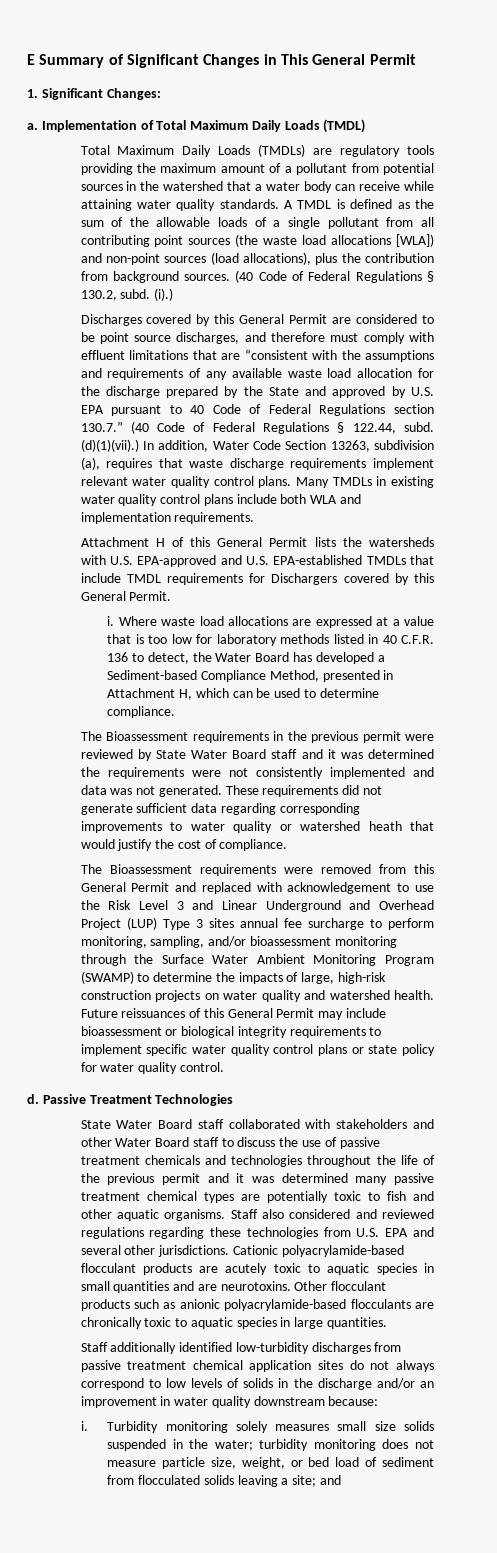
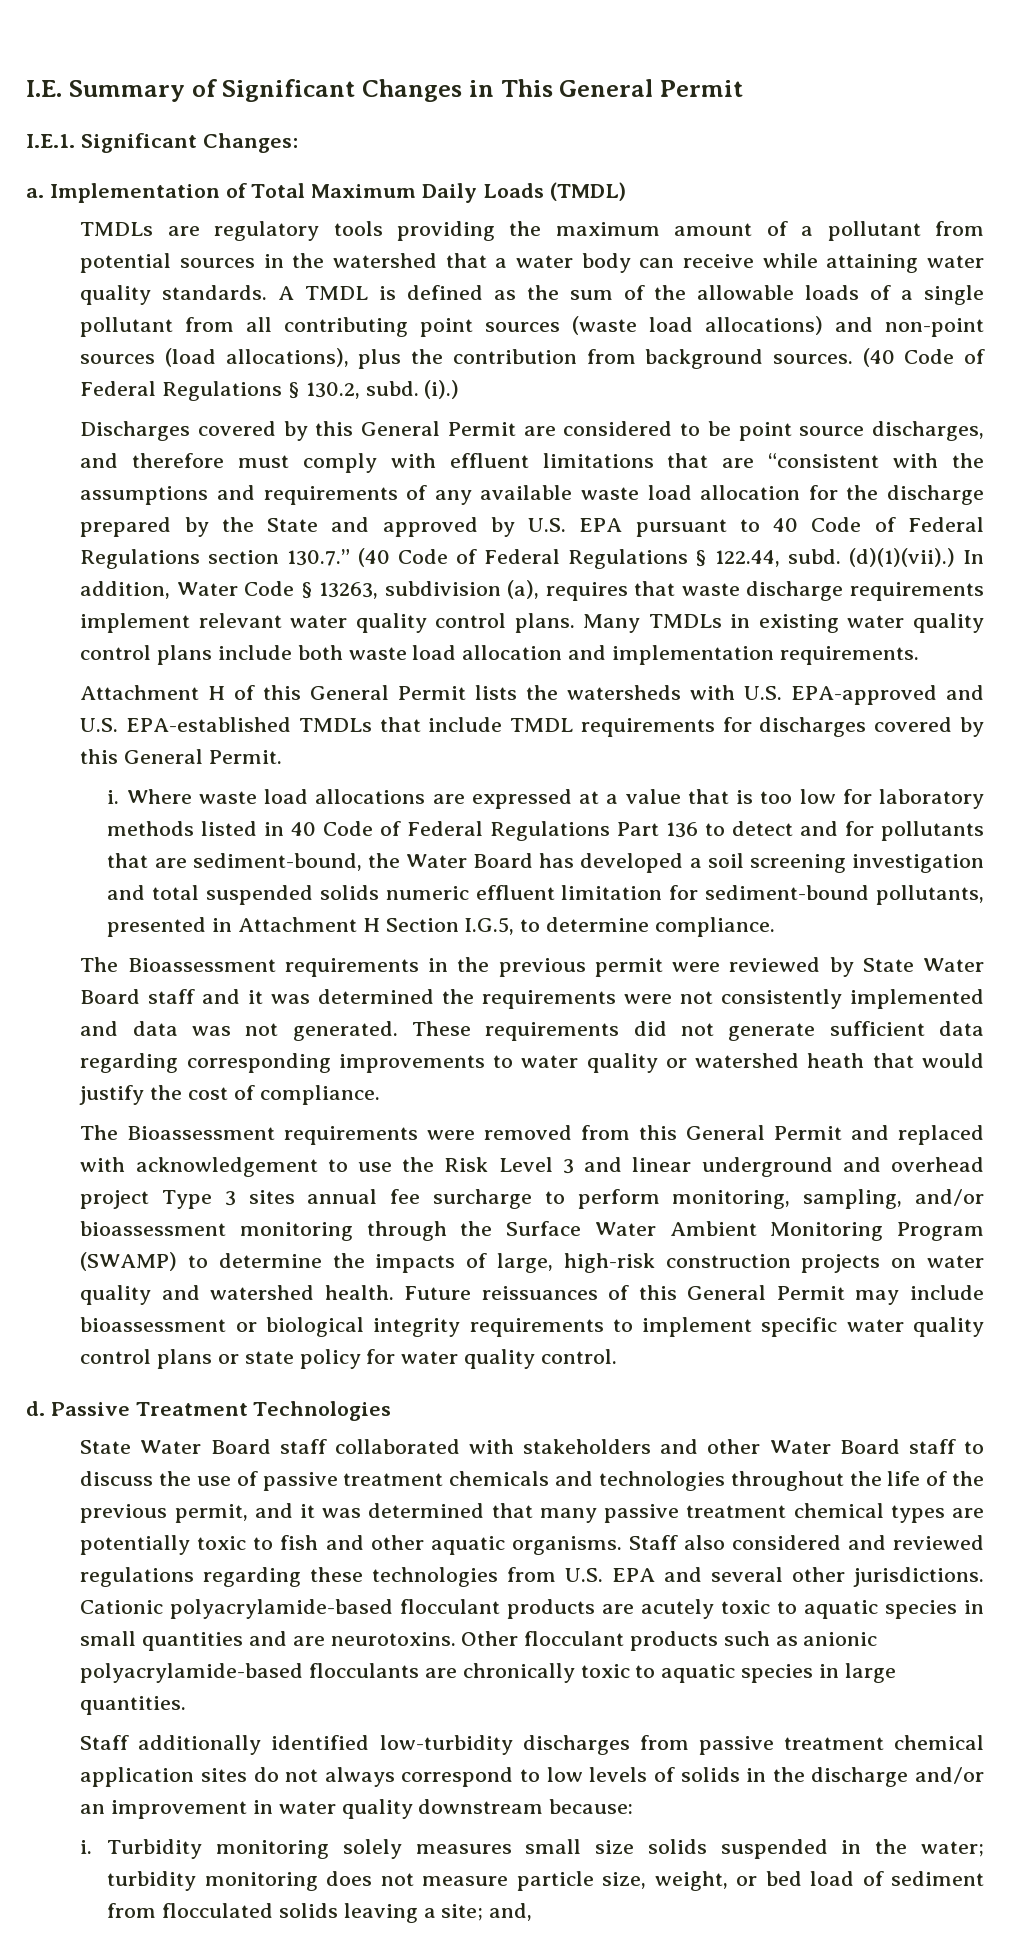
- E Summary of Significant Changes in This General Permit
+ I.E. Summary of Significant Changes in This General Permit
- 1. Significant Changes:
+ I.E.1. Significant Changes:
- Total Maximum Daily Loads (TMDLs) are regulatory tools providing the maximum amount of a pollutant from potential sources in the watershed that a water body can receive while attaining water quality standards.
+ TMDLs are regulatory tools providing the maximum amount of a pollutant from potential sources in the watershed that a water body can receive while attaining water quality standards.
- A TMDL is defined as the sum of the allowable loads of a single pollutant from all contributing point sources (the waste load allocations [WLA]) and non-point sources (load allocations), plus the contribution from background sources.
+ A TMDL is defined as the sum of the allowable loads of a single pollutant from all contributing point sources (waste load allocations) and non-point sources (load allocations), plus the contribution from background sources.
- In addition, Water Code Section 13263, subdivision (a), requires that waste discharge requirements implement relevant water quality control plans.
+ In addition, Water Code § 13263, subdivision (a), requires that waste discharge requirements implement relevant water quality control plans.
- Many TMDLs in existing water quality control plans include both WLA and implementation requirements.
+ Many TMDLs in existing water quality control plans include both waste load allocation and implementation requirements.
- Attachment H of this General Permit lists the watersheds with U.S. EPA-approved and U.S. EPA-established TMDLs that include TMDL requirements for Dischargers covered by this General Permit.
+ Attachment H of this General Permit lists the watersheds with U.S. EPA-approved and U.S. EPA-established TMDLs that include TMDL requirements for discharges covered by this General Permit.
- Where waste load allocations are expressed at a value that is too low for laboratory methods listed in 40 C.F.R. 136 to detect, the Water Board has developed a Sediment-based Compliance Method, presented in Attachment H, which can be used to determine compliance.
+ Where waste load allocations are expressed at a value that is too low for laboratory methods listed in 40 Code of Federal Regulations Part 136 to detect and for pollutants that are sediment-bound, the Water Board has developed a soil screening investigation and total suspended solids numeric effluent limitation for sediment-bound pollutants, presented in Attachment H Section I.G.5, to determine compliance.
- The Bioassessment requirements were removed from this General Permit and replaced with acknowledgement to use the Risk Level 3 and Linear Underground and Overhead Project (LUP) Type 3 sites annual fee surcharge to perform monitoring, sampling, and/or bioassessment monitoring through the Surface Water Ambient Monitoring Program (SWAMP) to determine the impacts of large, high-risk construction projects on water quality and watershed health.
+ The Bioassessment requirements were removed from this General Permit and replaced with acknowledgement to use the Risk Level 3 and linear underground and overhead project Type 3 sites annual fee surcharge to perform monitoring, sampling, and/or bioassessment monitoring through the Surface Water Ambient Monitoring Program (SWAMP) to determine the impacts of large, high-risk construction projects on water quality and watershed health.
- State Water Board staff collaborated with stakeholders and other Water Board staff to discuss the use of passive treatment chemicals and technologies throughout the life of the previous permit and it was determined many passive treatment chemical types are potentially toxic to fish and other aquatic organisms.
+ State Water Board staff collaborated with stakeholders and other Water Board staff to discuss the use of passive treatment chemicals and technologies throughout the life of the previous permit, and it was determined that many passive treatment chemical types are potentially toxic to fish and other aquatic organisms.
- Turbidity monitoring solely measures small size solids suspended in the water; turbidity monitoring does not measure particle size, weight, or bed load of sediment from flocculated solids leaving a site; and
+ Turbidity monitoring solely measures small size solids suspended in the water; turbidity monitoring does not measure particle size, weight, or bed load of sediment from flocculated solids leaving a site; and,

